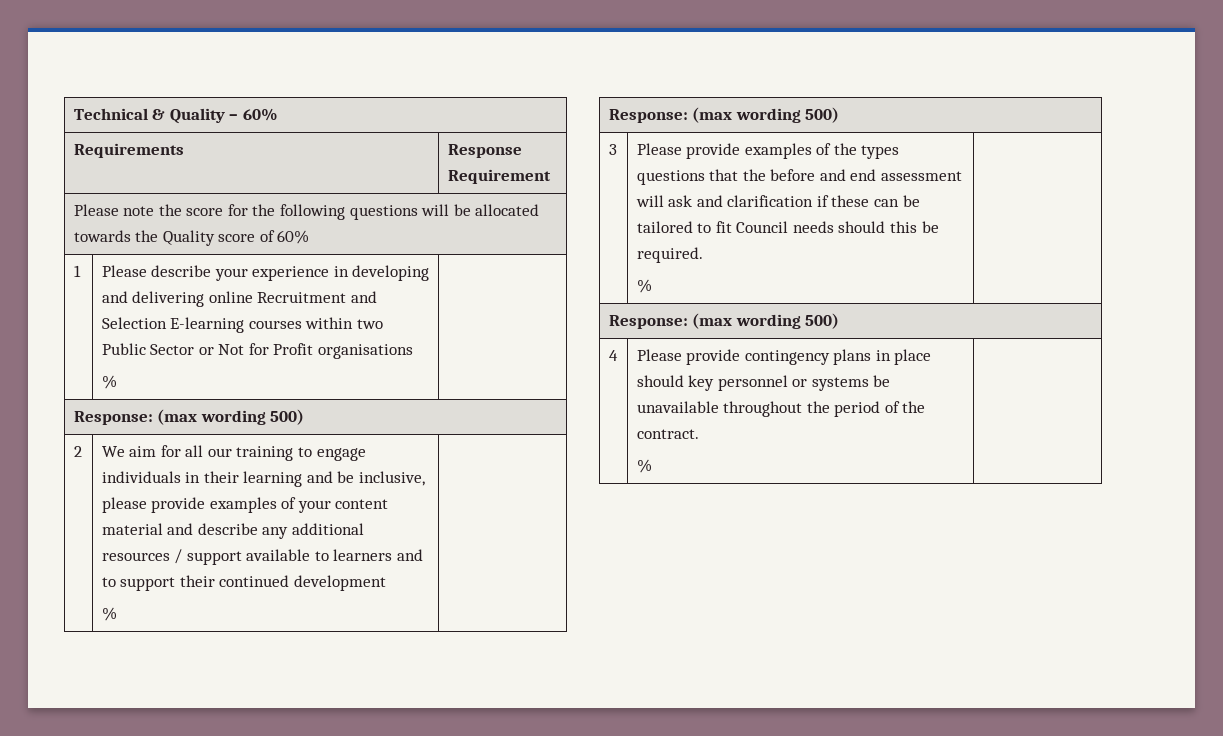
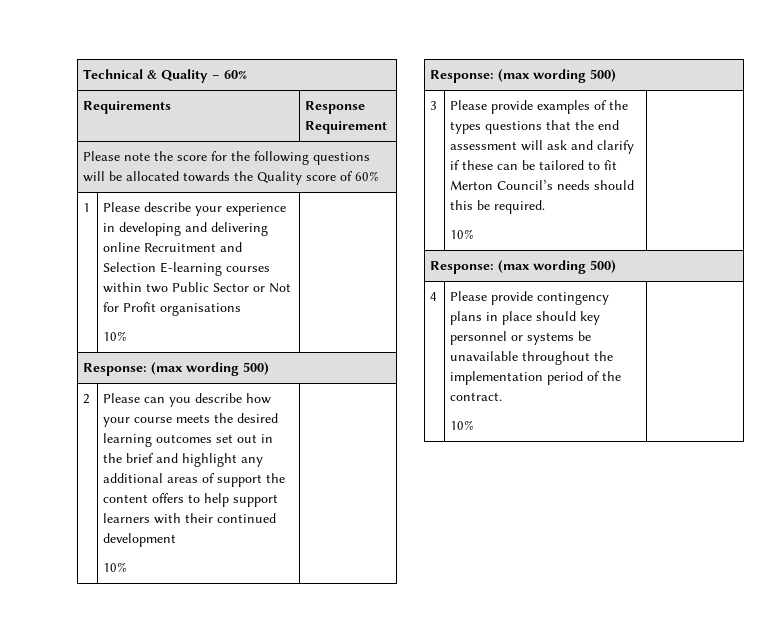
  1 | Please describe your experience in developing and delivering online Recruitment and Selection E-learning courses within two Public Sector or Not for Profit organisations
- % |
+ 10% |
- 2 | We aim for all our training to engage individuals in their learning and be inclusive, please provide examples of your content material and describe any additional resources / support available to learners and to support their continued development
- % |
+ 2 | Please can you describe how your course meets the desired learning outcomes set out in the brief and highlight any additional areas of support the content offers to help support learners with their continued development
+ 10% |
- 3 | Please provide examples of the types questions that the before and end assessment will ask and clarification if these can be tailored to fit Council needs should this be required.
- % |
+ 3 | Please provide examples of the types questions that the end assessment will ask and clarify if these can be tailored to fit Merton Council’s needs should this be required.
+ 10% |
- 4 | Please provide contingency plans in place should key personnel or systems be unavailable throughout the period of the contract.
- % |
+ 4 | Please provide contingency plans in place should key personnel or systems be unavailable throughout the implementation period of the contract.
+ 10% |

